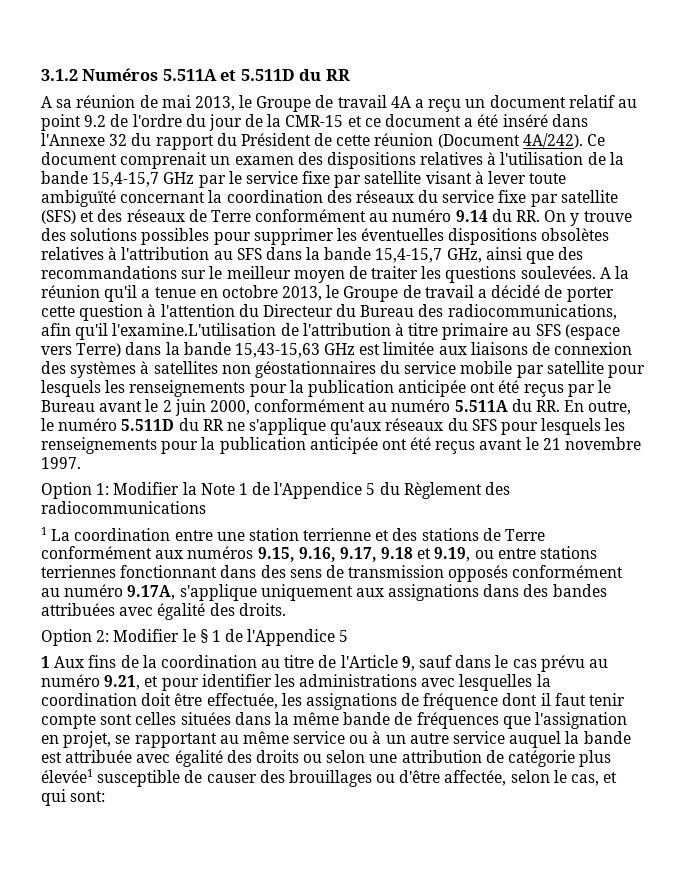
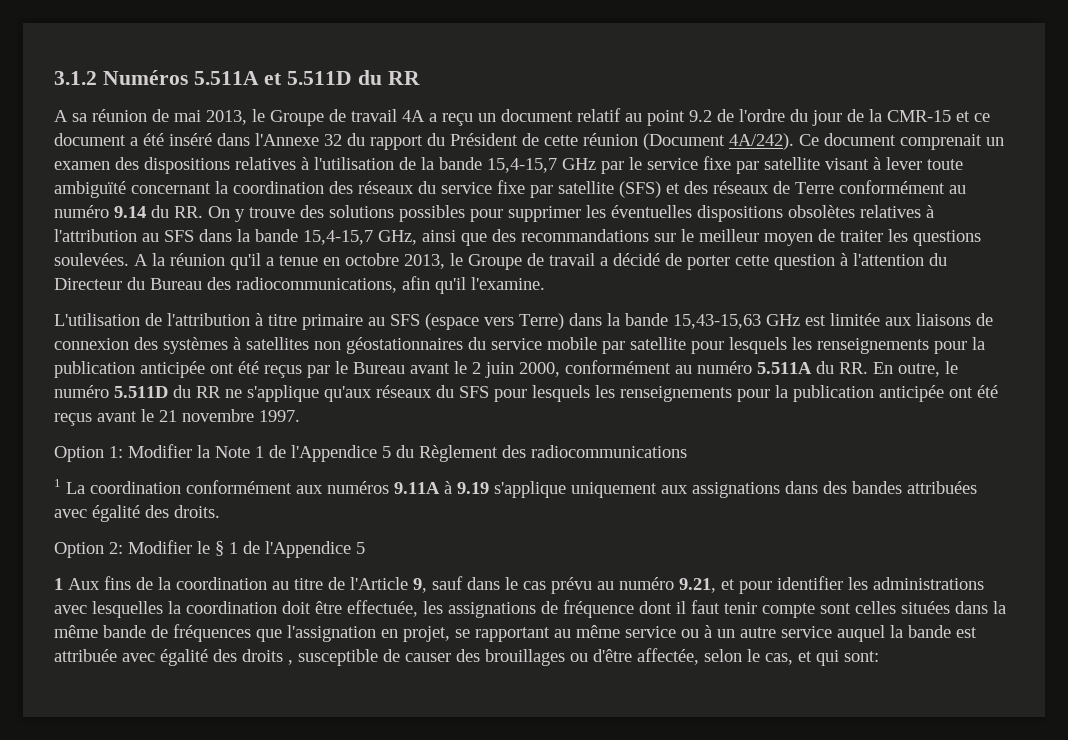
- A la réunion qu'il a tenue en octobre 2013, le Groupe de travail a décidé de porter cette question à l'attention du Directeur du Bureau des radiocommunications, afin qu'il l'examine.L'utilisation de l'attribution à titre primaire au SFS (espace vers Terre) dans la bande 15,43-15,63 GHz est limitée aux liaisons de connexion des systèmes à satellites non géostationnaires du service mobile par satellite pour lesquels les renseignements pour la publication anticipée ont été reçus par le Bureau avant le 2 juin 2000, conformément au numéro 5.511A du RR. En outre, le numéro 5.511D du RR ne s'applique qu'aux réseaux du SFS pour lesquels les renseignements pour la publication anticipée ont été reçus avant le 21 novembre 1997.
+ A la réunion qu'il a tenue en octobre 2013, le Groupe de travail a décidé de porter cette question à l'attention du Directeur du Bureau des radiocommunications, afin qu'il l'examine.
+ L'utilisation de l'attribution à titre primaire au SFS (espace vers Terre) dans la bande 15,43-15,63 GHz est limitée aux liaisons de connexion des systèmes à satellites non géostationnaires du service mobile par satellite pour lesquels les renseignements pour la publication anticipée ont été reçus par le Bureau avant le 2 juin 2000, conformément au numéro 5.511A du RR. En outre, le numéro 5.511D du RR ne s'applique qu'aux réseaux du SFS pour lesquels les renseignements pour la publication anticipée ont été reçus avant le 21 novembre 1997.
- 1 La coordination entre une station terrienne et des stations de Terre conformément aux numéros 9.15, 9.16, 9.17, 9.18 et 9.19, ou entre stations terriennes fonctionnant dans des sens de transmission opposés conformément au numéro 9.17A, s'applique uniquement aux assignations dans des bandes attribuées avec égalité des droits.
+ 1 La coordination conformément aux numéros 9.11A à 9.19 s'applique uniquement aux assignations dans des bandes attribuées avec égalité des droits.
- 1 Aux fins de la coordination au titre de l'Article 9, sauf dans le cas prévu au numéro 9.21, et pour identifier les administrations avec lesquelles la coordination doit être effectuée, les assignations de fréquence dont il faut tenir compte sont celles situées dans la même bande de fréquences que l'assignation en projet, se rapportant au même service ou à un autre service auquel la bande est attribuée avec égalité des droits ou selon une attribution de catégorie plus élevée1 susceptible de causer des brouillages ou d'être affectée, selon le cas, et qui sont:
+ 1 Aux fins de la coordination au titre de l'Article 9, sauf dans le cas prévu au numéro 9.21, et pour identifier les administrations avec lesquelles la coordination doit être effectuée, les assignations de fréquence dont il faut tenir compte sont celles situées dans la même bande de fréquences que l'assignation en projet, se rapportant au même service ou à un autre service auquel la bande est attribuée avec égalité des droits , susceptible de causer des brouillages ou d'être affectée, selon le cas, et qui sont:

